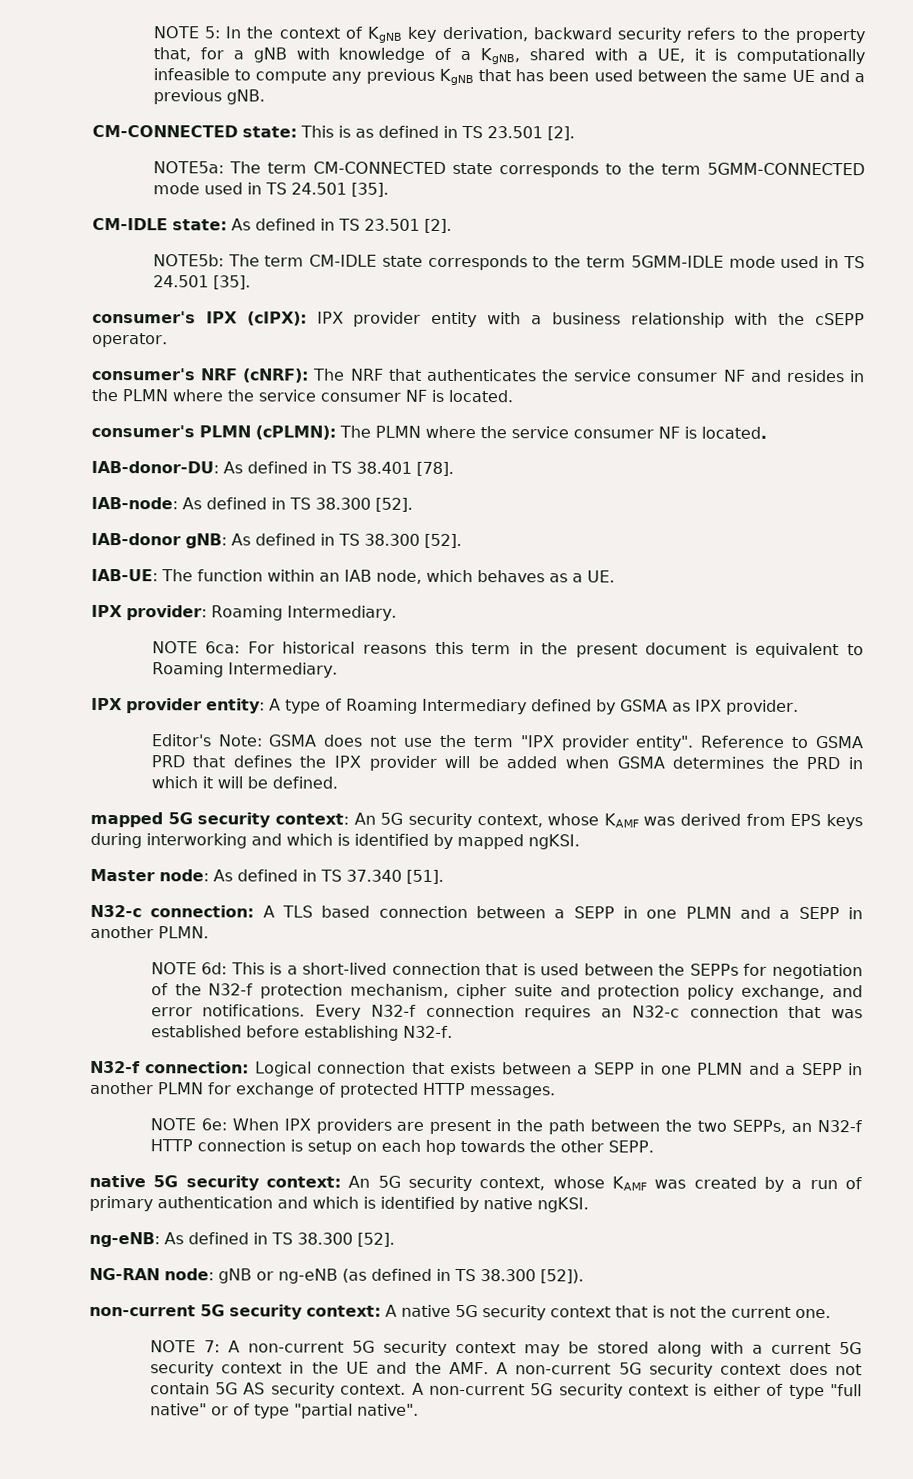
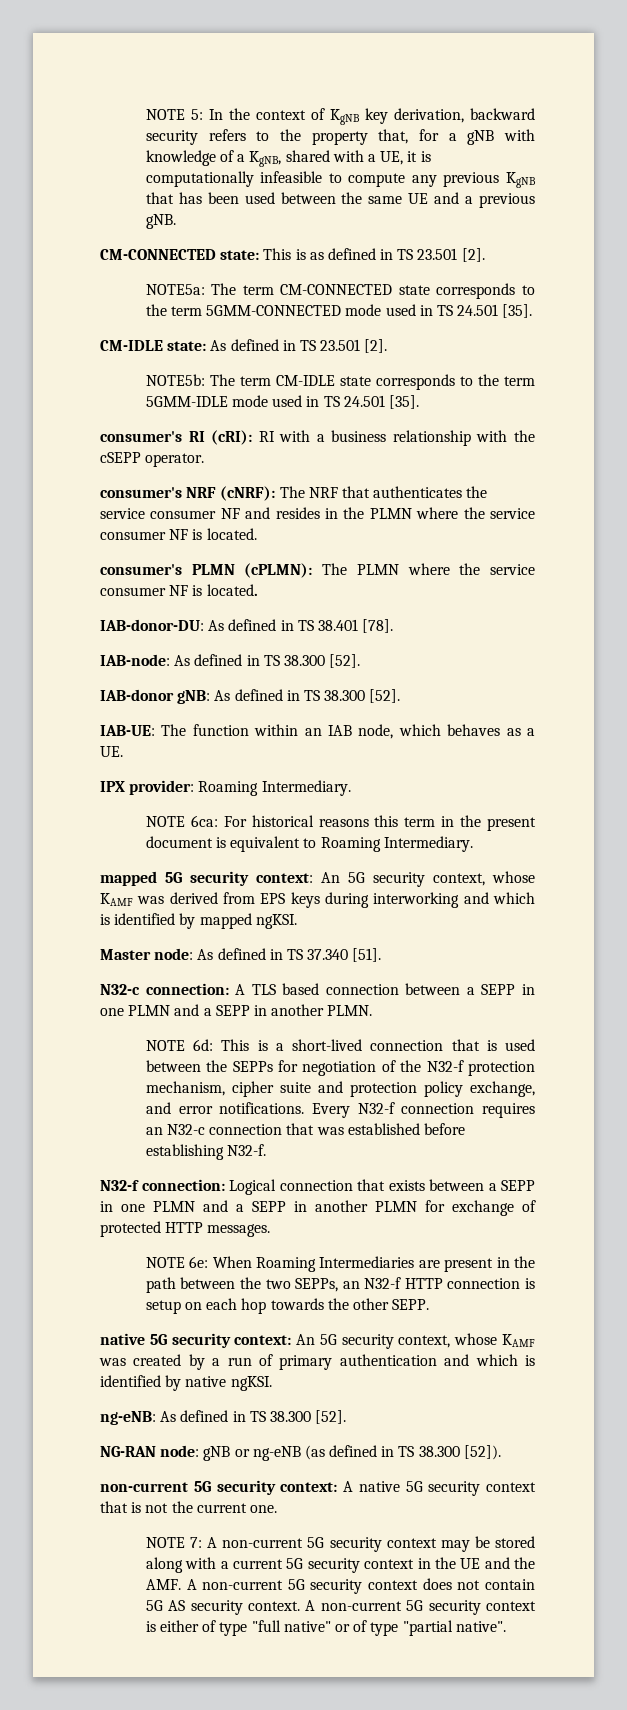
- consumer's IPX (cIPX): IPX provider entity with a business relationship with the cSEPP operator.
+ consumer's RI (cRI): RI with a business relationship with the cSEPP operator.
- IPX provider entity: A type of Roaming Intermediary defined by GSMA as IPX provider.
- Editor's Note: GSMA does not use the term "IPX provider entity". Reference to GSMA PRD that defines the IPX provider will be added when GSMA determines the PRD in which it will be defined.
- NOTE 6e: When IPX providers are present in the path between the two SEPPs, an N32-f HTTP connection is setup on each hop towards the other SEPP.
+ NOTE 6e: When Roaming Intermediaries are present in the path between the two SEPPs, an N32-f HTTP connection is setup on each hop towards the other SEPP.

